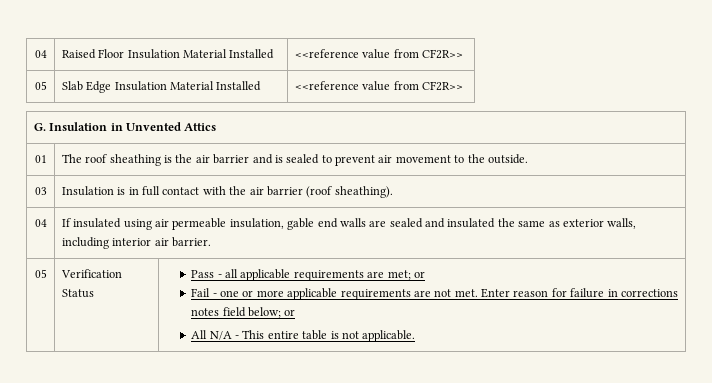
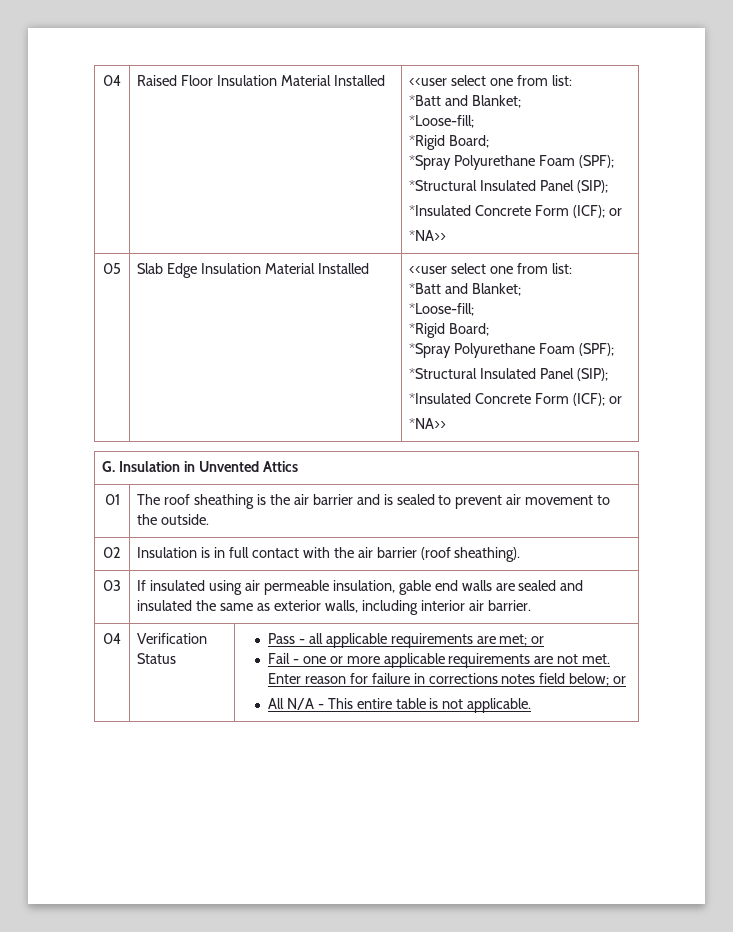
- 04 | Raised Floor Insulation Material Installed | <<reference value from CF2R>>
+ 04 | Raised Floor Insulation Material Installed | <<user select one from list:
+ *Batt and Blanket;
+ *Loose-fill;
+ *Rigid Board;
+ *Spray Polyurethane Foam (SPF);
+ *Structural Insulated Panel (SIP);
+ *Insulated Concrete Form (ICF); or
+ *NA>>
- 05 | Slab Edge Insulation Material Installed | <<reference value from CF2R>>
+ 05 | Slab Edge Insulation Material Installed | <<user select one from list:
+ *Batt and Blanket;
+ *Loose-fill;
+ *Rigid Board;
+ *Spray Polyurethane Foam (SPF);
+ *Structural Insulated Panel (SIP);
+ *Insulated Concrete Form (ICF); or
+ *NA>>
- 03 | Insulation is in full contact with the air barrier (roof sheathing).
+ 02 | Insulation is in full contact with the air barrier (roof sheathing).
- 04 | If insulated using air permeable insulation, gable end walls are sealed and insulated the same as exterior walls, including interior air barrier.
+ 03 | If insulated using air permeable insulation, gable end walls are sealed and insulated the same as exterior walls, including interior air barrier.
- 05 | Verification Status | Pass - all applicable requirements are met; or
+ 04 | Verification Status | Pass - all applicable requirements are met; or

